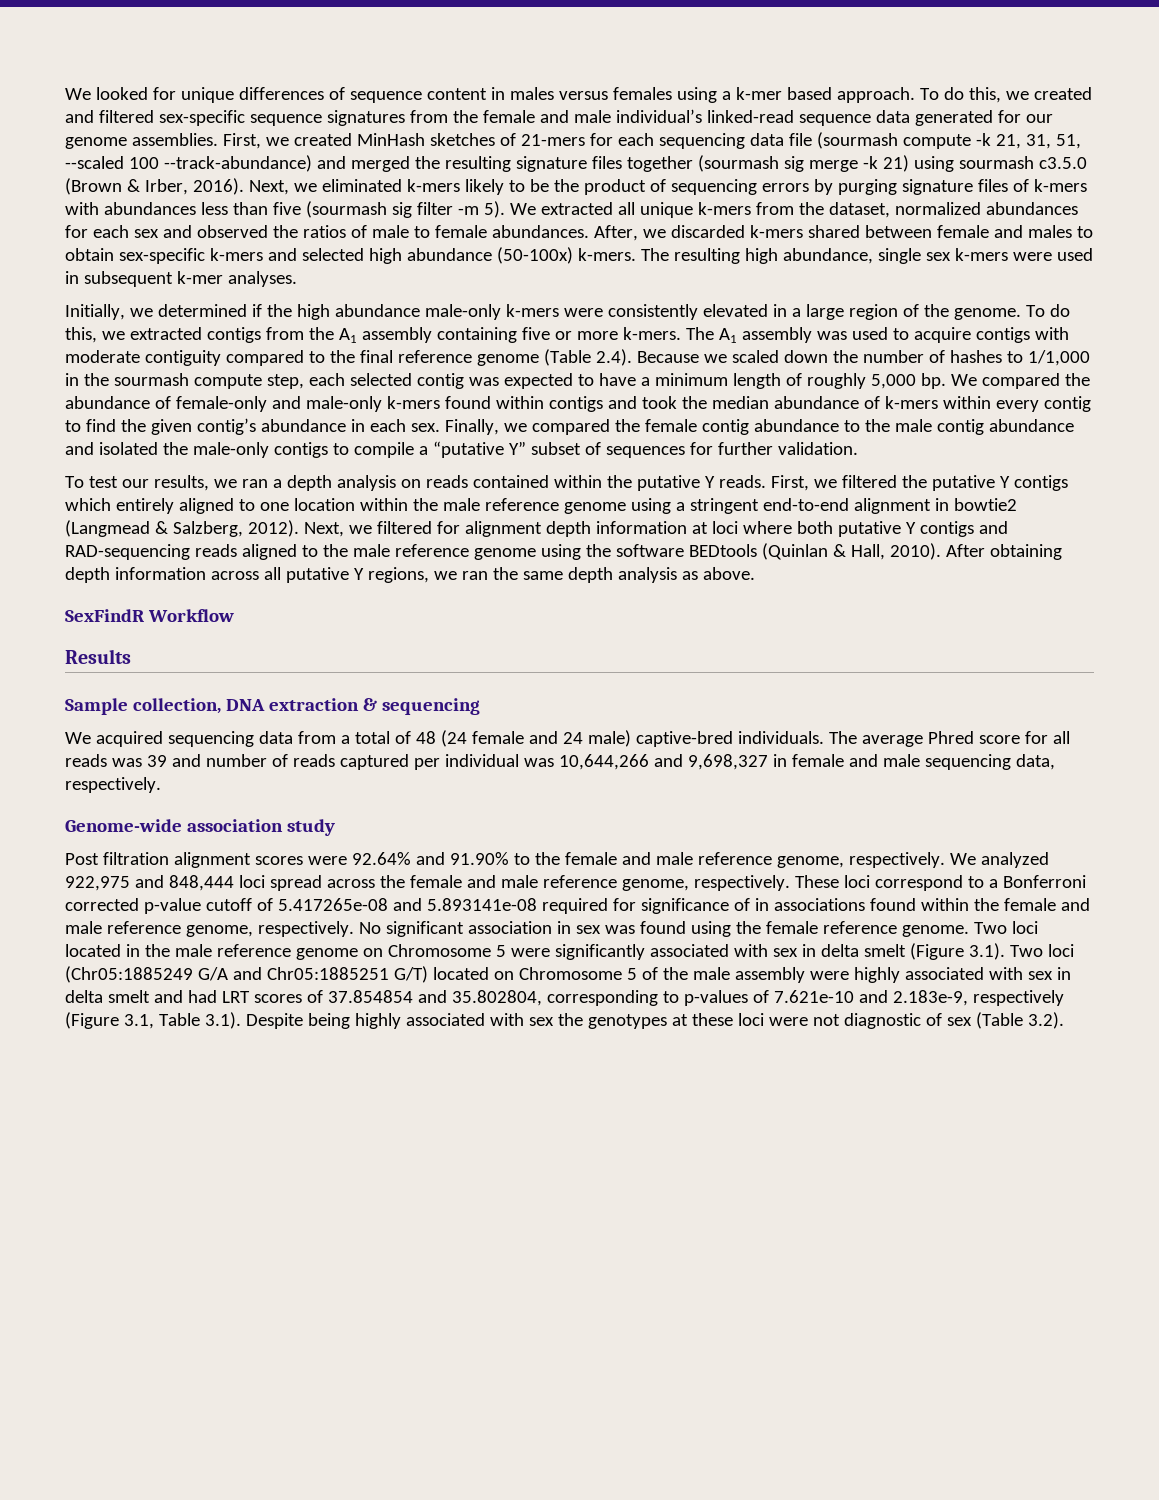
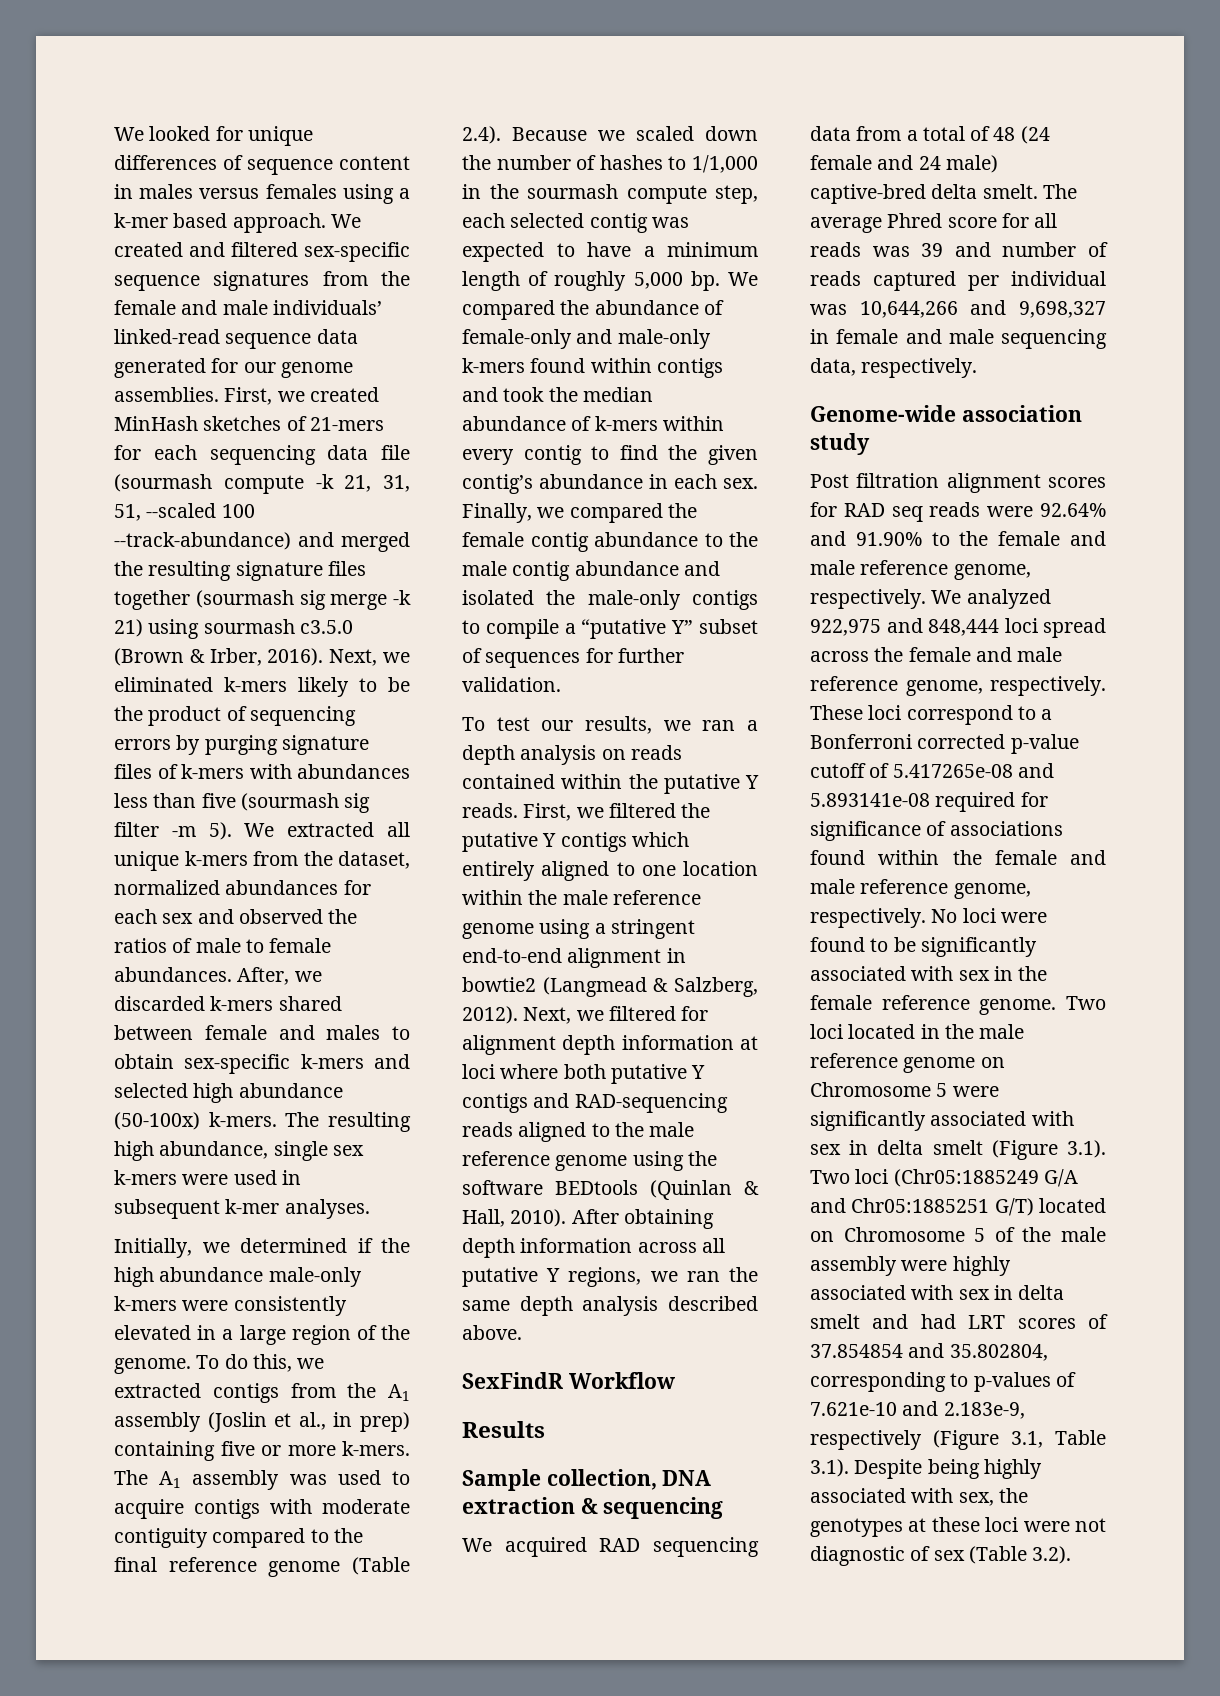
- To do this, we created and filtered sex-specific sequence signatures from the female and male individual’s linked-read sequence data generated for our genome assemblies.
+ We created and filtered sex-specific sequence signatures from the female and male individuals’ linked-read sequence data generated for our genome assemblies.
- To do this, we extracted contigs from the A1 assembly containing five or more k-mers.
+ To do this, we extracted contigs from the A1 assembly (Joslin et al., in prep) containing five or more k-mers.
- After obtaining depth information across all putative Y regions, we ran the same depth analysis as above.
+ After obtaining depth information across all putative Y regions, we ran the same depth analysis described above.
- We acquired sequencing data from a total of 48 (24 female and 24 male) captive-bred individuals.
+ We acquired RAD sequencing data from a total of 48 (24 female and 24 male) captive-bred delta smelt.
- Post filtration alignment scores were 92.64% and 91.90% to the female and male reference genome, respectively.
+ Post filtration alignment scores for RAD seq reads were 92.64% and 91.90% to the female and male reference genome, respectively.
- These loci correspond to a Bonferroni corrected p-value cutoff of 5.417265e-08 and 5.893141e-08 required for significance of in associations found within the female and male reference genome, respectively.
+ These loci correspond to a Bonferroni corrected p-value cutoff of 5.417265e-08 and 5.893141e-08 required for significance of associations found within the female and male reference genome, respectively.
- No significant association in sex was found using the female reference genome.
+ No loci were found to be significantly associated with sex in the female reference genome.
- Two loci located in the male reference genome on Chromosome 5 were significantly associated with sex in delta smelt (Figure 3.1). Two loci (Chr05:1885249 G/A and Chr05:1885251 G/T) located on Chromosome 5 of the male assembly were highly associated with sex in delta smelt and had LRT scores of 37.854854 and 35.802804, corresponding to p-values of 7.621e-10 and 2.183e-9, respectively (Figure 3.1, Table 3.1). Despite being highly associated with sex the genotypes at these loci were not diagnostic of sex (Table 3.2).
+ Two loci located in the male reference genome on Chromosome 5 were significantly associated with sex in delta smelt (Figure 3.1). Two loci (Chr05:1885249 G/A and Chr05:1885251 G/T) located on Chromosome 5 of the male assembly were highly associated with sex in delta smelt and had LRT scores of 37.854854 and 35.802804, corresponding to p-values of 7.621e-10 and 2.183e-9, respectively (Figure 3.1, Table 3.1). Despite being highly associated with sex, the genotypes at these loci were not diagnostic of sex (Table 3.2).

